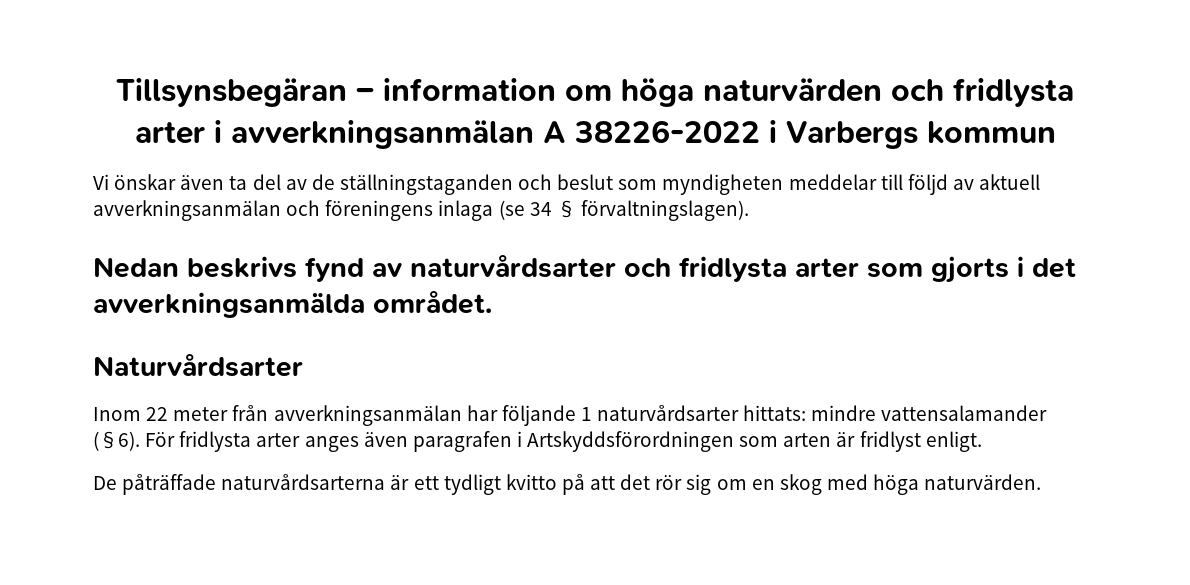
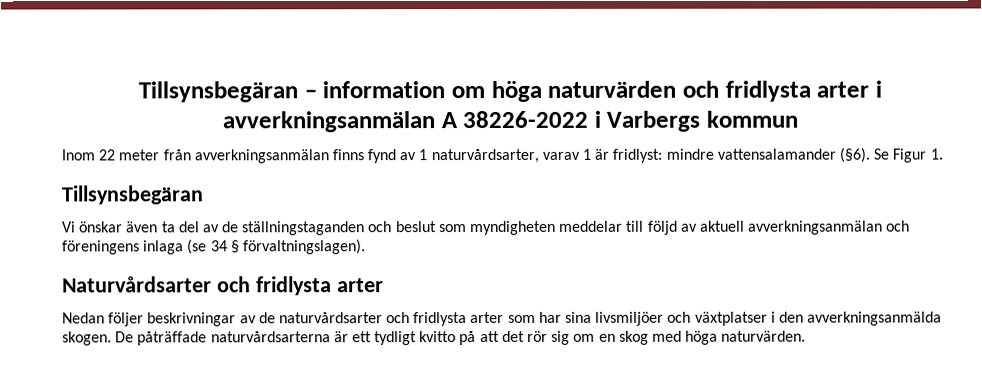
+ Inom 22 meter från avverkningsanmälan finns fynd av 1 naturvårdsarter, varav 1 är fridlyst: mindre vattensalamander (§6). Se Figur 1.
+ Tillsynsbegäran
- Nedan beskrivs fynd av naturvårdsarter och fridlysta arter som gjorts i det avverkningsanmälda området.
- Naturvårdsarter
- Inom 22 meter från avverkningsanmälan har följande 1 naturvårdsarter hittats: mindre vattensalamander (§6). För fridlysta arter anges även paragrafen i Artskyddsförordningen som arten är fridlyst enligt.
- De påträffade naturvårdsarterna är ett tydligt kvitto på att det rör sig om en skog med höga naturvärden.
+ Naturvårdsarter och fridlysta arter
+ Nedan följer beskrivningar av de naturvårdsarter och fridlysta arter som har sina livsmiljöer och växtplatser i den avverkningsanmälda skogen. De påträffade naturvårdsarterna är ett tydligt kvitto på att det rör sig om en skog med höga naturvärden.

